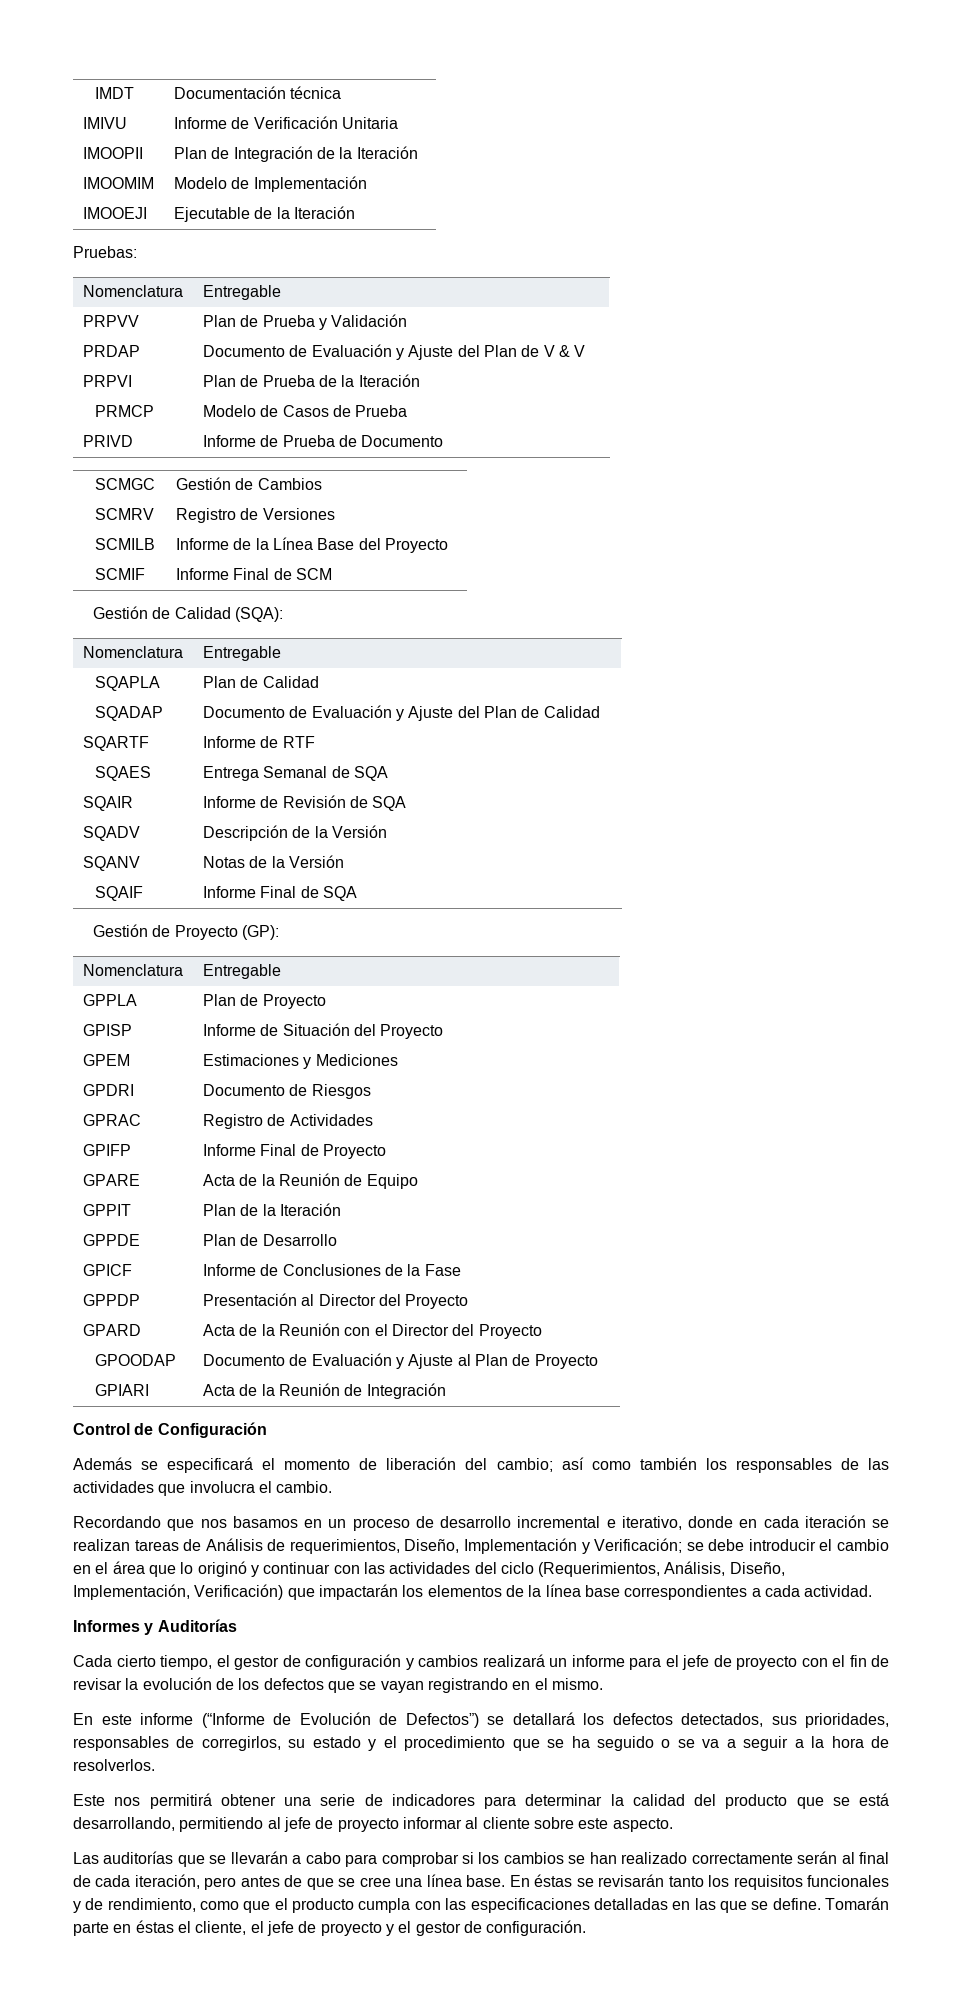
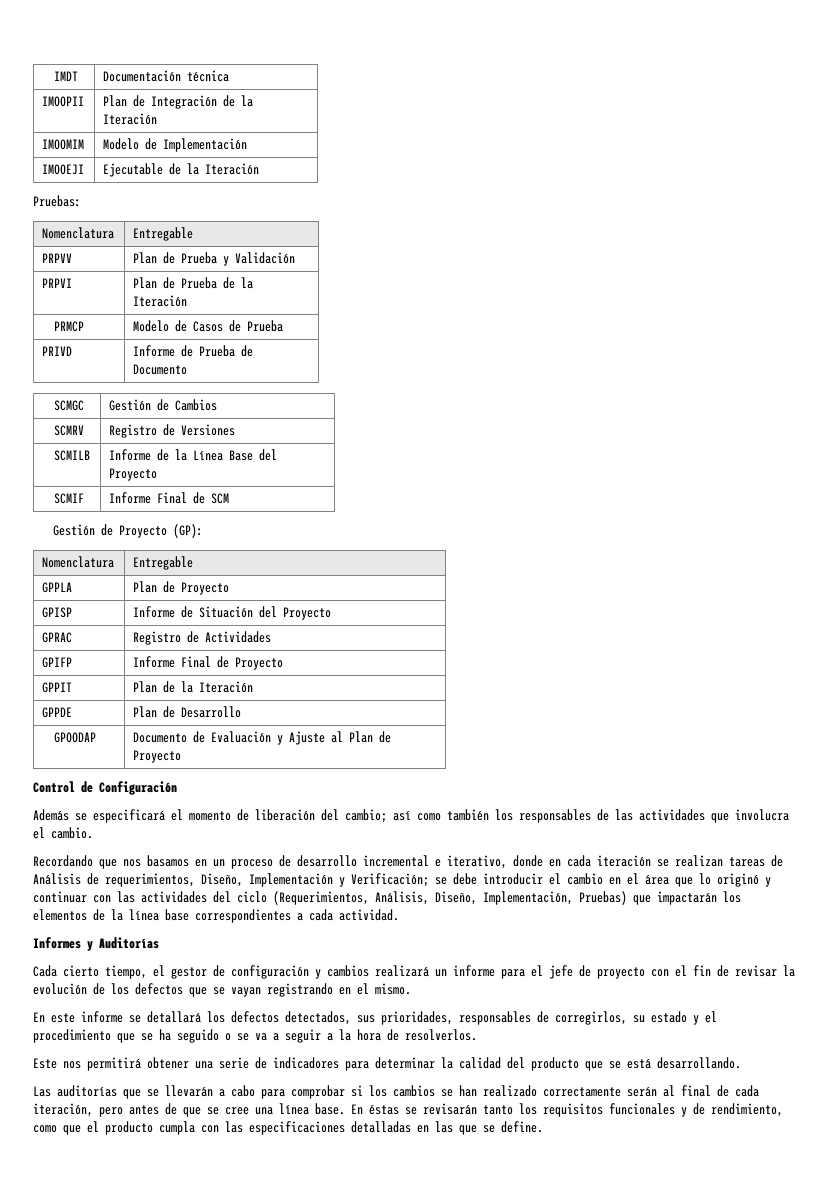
- IMIVU | Informe de Verificación Unitaria
- PRDAP | Documento de Evaluación y Ajuste del Plan de V & V
- Gestión de Calidad (SQA):
- Nomenclatura | Entregable
- SQAPLA | Plan de Calidad
- SQADAP | Documento de Evaluación y Ajuste del Plan de Calidad
- SQARTF | Informe de RTF
- SQAES | Entrega Semanal de SQA
- SQAIR | Informe de Revisión de SQA
- SQADV | Descripción de la Versión
- SQANV | Notas de la Versión
- SQAIF | Informe Final de SQA
- GPEM | Estimaciones y Mediciones
- GPDRI | Documento de Riesgos
- GPARE | Acta de la Reunión de Equipo
- GPICF | Informe de Conclusiones de la Fase
- GPPDP | Presentación al Director del Proyecto
- GPARD | Acta de la Reunión con el Director del Proyecto
- GPIARI | Acta de la Reunión de Integración
- se debe introducir el cambio en el área que lo originó y continuar con las actividades del ciclo (Requerimientos, Análisis, Diseño, Implementación, Verificación) que impactarán los elementos de la línea base correspondientes a cada actividad.
+ se debe introducir el cambio en el área que lo originó y continuar con las actividades del ciclo (Requerimientos, Análisis, Diseño, Implementación, Pruebas) que impactarán los elementos de la línea base correspondientes a cada actividad.
- En este informe (“Informe de Evolución de Defectos”) se detallará los defectos detectados, sus prioridades, responsables de corregirlos, su estado y el procedimiento que se ha seguido o se va a seguir a la hora de resolverlos.
+ En este informe se detallará los defectos detectados, sus prioridades, responsables de corregirlos, su estado y el procedimiento que se ha seguido o se va a seguir a la hora de resolverlos.
- Este nos permitirá obtener una serie de indicadores para determinar la calidad del producto que se está desarrollando, permitiendo al jefe de proyecto informar al cliente sobre este aspecto.
+ Este nos permitirá obtener una serie de indicadores para determinar la calidad del producto que se está desarrollando.
- Tomarán parte en éstas el cliente, el jefe de proyecto y el gestor de configuración.

